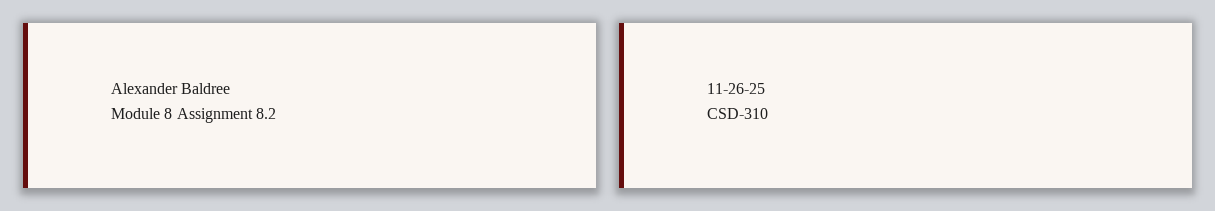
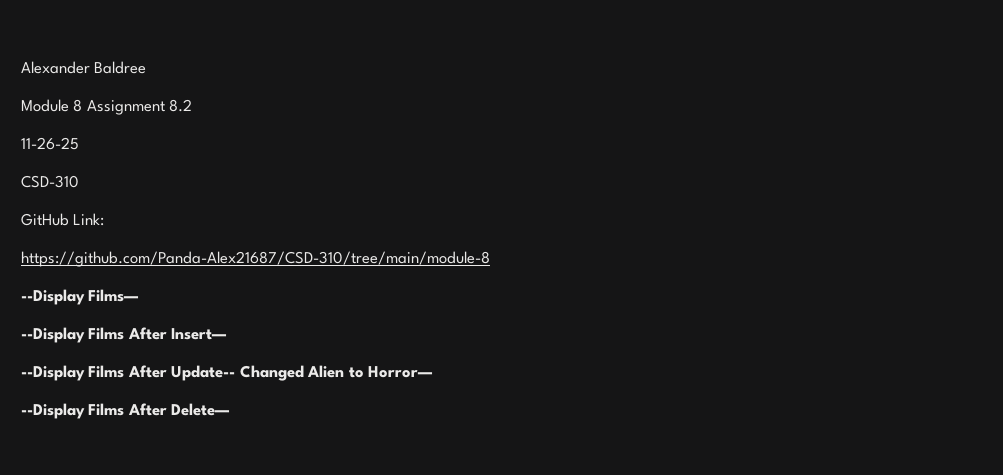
+ GitHub Link:
+ https://github.com/Panda-Alex21687/CSD-310/tree/main/module-8
+ --Display Films—
+ --Display Films After Insert—
+ --Display Films After Update-- Changed Alien to Horror—
+ --Display Films After Delete—

